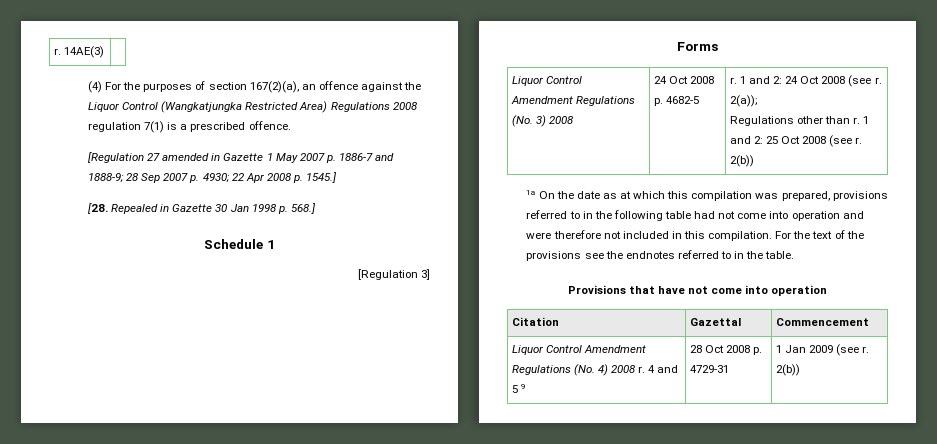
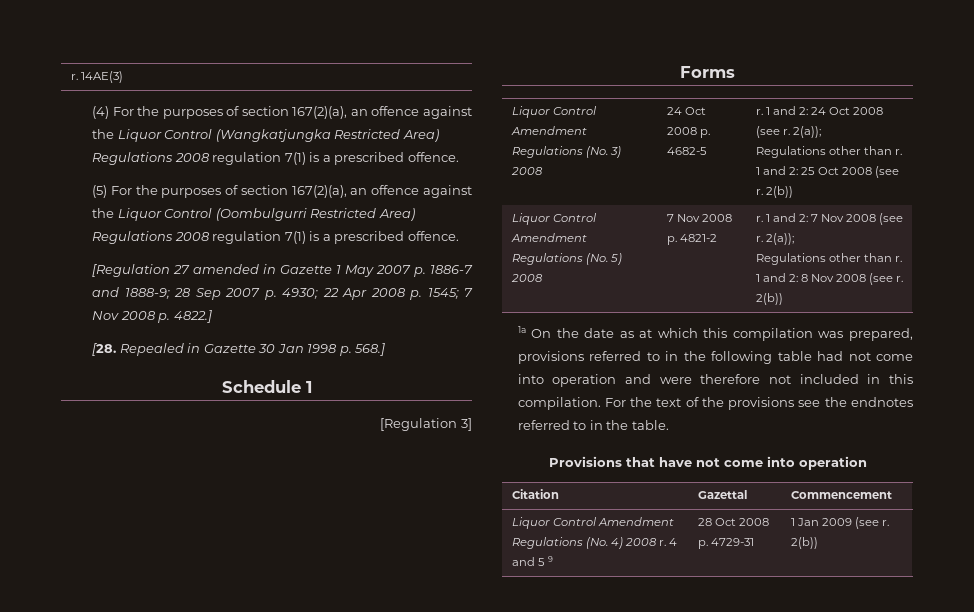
+ (5) For the purposes of section 167(2)(a), an offence against the Liquor Control (Oombulgurri Restricted Area) Regulations 2008 regulation 7(1) is a prescribed offence.
- [Regulation 27 amended in Gazette 1 May 2007 p. 1886-7 and 1888-9; 28 Sep 2007 p. 4930; 22 Apr 2008 p. 1545.]
+ [Regulation 27 amended in Gazette 1 May 2007 p. 1886-7 and 1888-9; 28 Sep 2007 p. 4930; 22 Apr 2008 p. 1545; 7 Nov 2008 p. 4822.]
+ Liquor Control Amendment Regulations (No. 5) 2008 | 7 Nov 2008 p. 4821-2 | r. 1 and 2: 7 Nov 2008 (see r. 2(a));
+ Regulations other than r. 1 and 2: 8 Nov 2008 (see r. 2(b))

